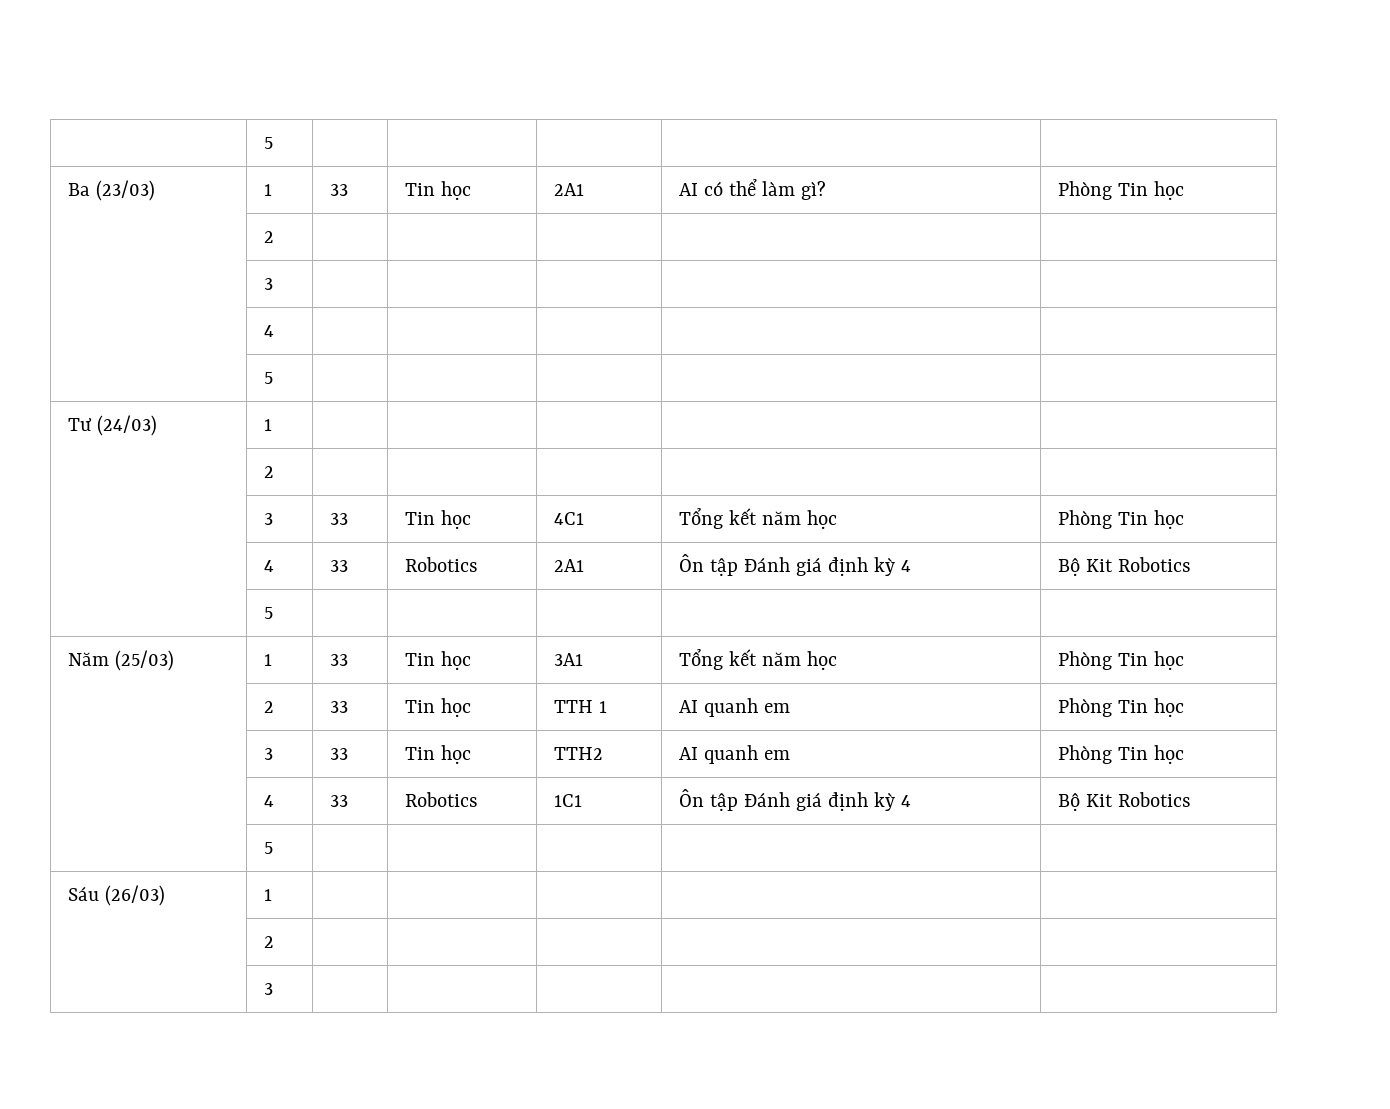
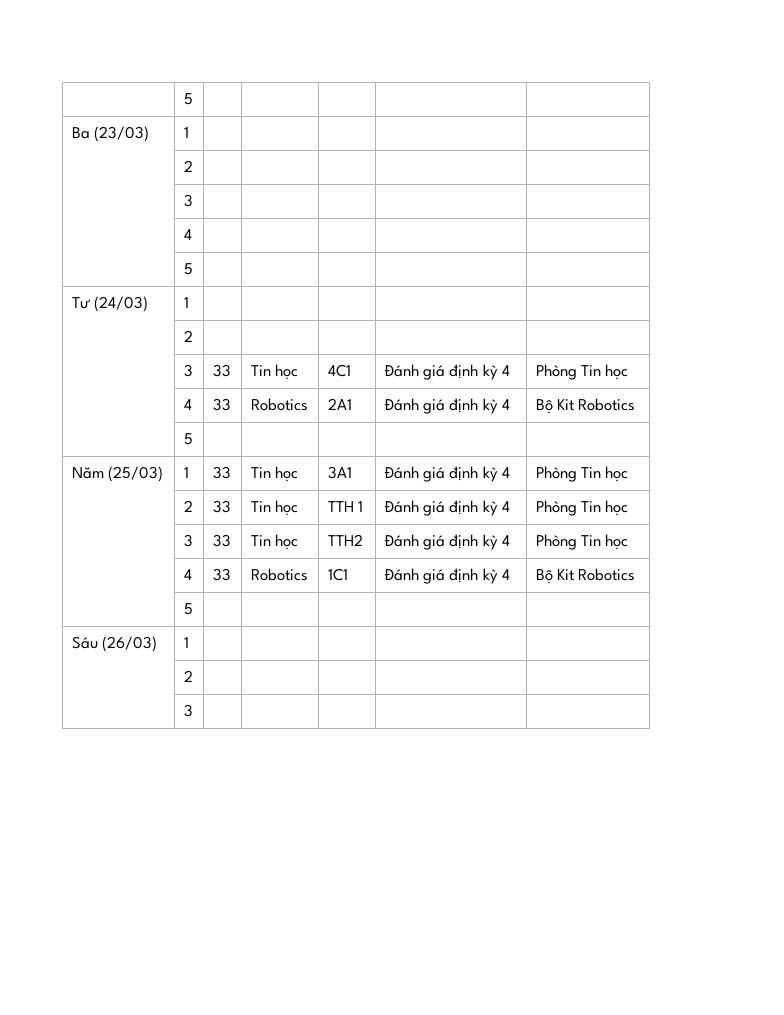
- Ba (23/03) | 1 | 33 | Tin học | 2A1 | AI có thể làm gì? | Phòng Tin học
+ Ba (23/03) | 1 | | | | |
- | 3 | 33 | Tin học | 4C1 | Tổng kết năm học | Phòng Tin học
+ | 3 | 33 | Tin học | 4C1 | Đánh giá định kỳ 4 | Phòng Tin học
- | 4 | 33 | Robotics | 2A1 | Ôn tập Đánh giá định kỳ 4 | Bộ Kit Robotics
+ | 4 | 33 | Robotics | 2A1 | Đánh giá định kỳ 4 | Bộ Kit Robotics
- Năm (25/03) | 1 | 33 | Tin học | 3A1 | Tổng kết năm học | Phòng Tin học
+ Năm (25/03) | 1 | 33 | Tin học | 3A1 | Đánh giá định kỳ 4 | Phòng Tin học
- | 2 | 33 | Tin học | TTH 1 | AI quanh em | Phòng Tin học
+ | 2 | 33 | Tin học | TTH 1 | Đánh giá định kỳ 4 | Phòng Tin học
- | 3 | 33 | Tin học | TTH2 | AI quanh em | Phòng Tin học
+ | 3 | 33 | Tin học | TTH2 | Đánh giá định kỳ 4 | Phòng Tin học
- | 4 | 33 | Robotics | 1C1 | Ôn tập Đánh giá định kỳ 4 | Bộ Kit Robotics
+ | 4 | 33 | Robotics | 1C1 | Đánh giá định kỳ 4 | Bộ Kit Robotics

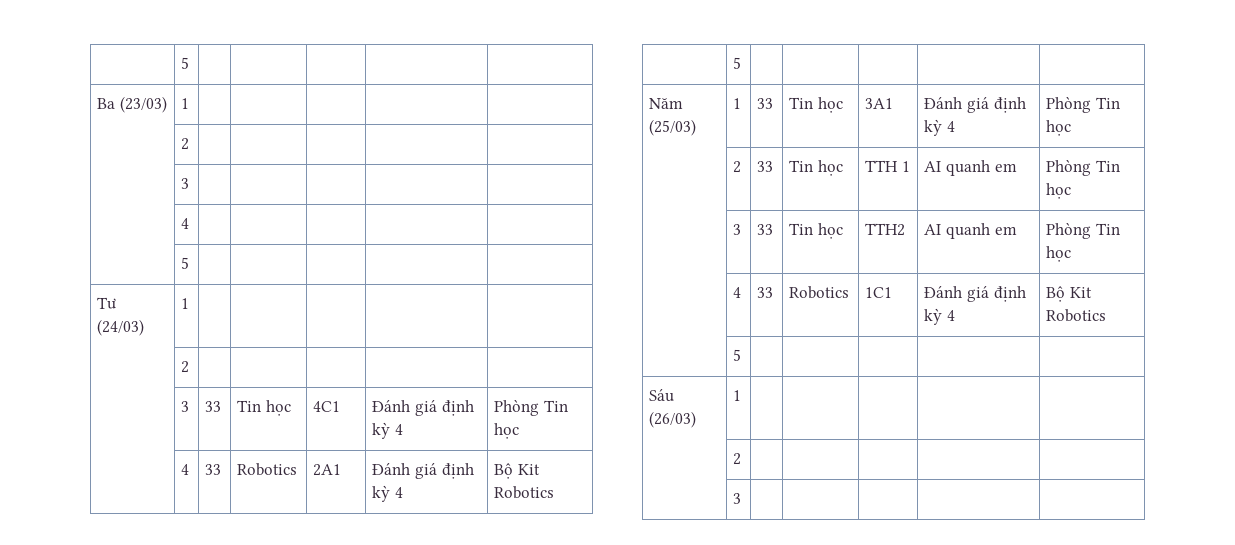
- | 2 | 33 | Tin học | TTH 1 | Đánh giá định kỳ 4 | Phòng Tin học
+ | 2 | 33 | Tin học | TTH 1 | AI quanh em | Phòng Tin học
- | 3 | 33 | Tin học | TTH2 | Đánh giá định kỳ 4 | Phòng Tin học
+ | 3 | 33 | Tin học | TTH2 | AI quanh em | Phòng Tin học

